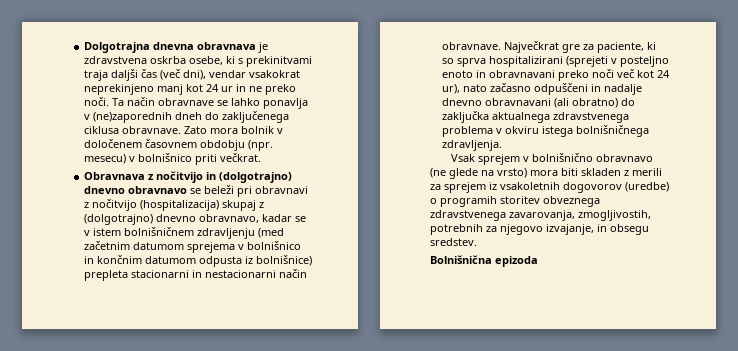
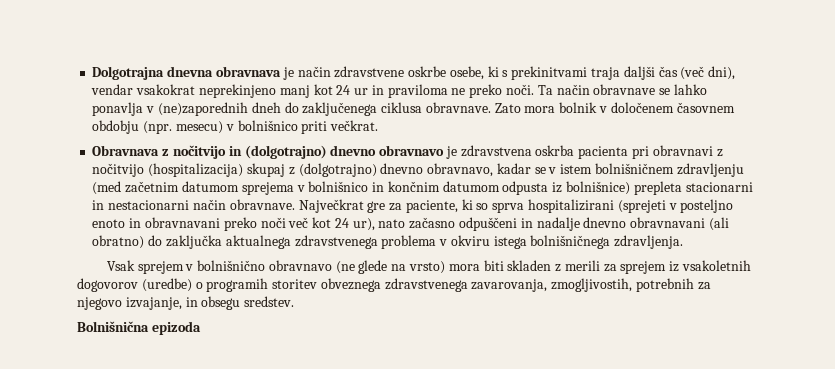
- Dolgotrajna dnevna obravnava je zdravstvena oskrba osebe, ki s prekinitvami traja daljši čas (več dni), vendar vsakokrat neprekinjeno manj kot 24 ur in ne preko noči.
+ Dolgotrajna dnevna obravnava je način zdravstvene oskrbe osebe, ki s prekinitvami traja daljši čas (več dni), vendar vsakokrat neprekinjeno manj kot 24 ur in praviloma ne preko noči.
- Obravnava z nočitvijo in (dolgotrajno) dnevno obravnavo se beleži pri obravnavi z nočitvijo (hospitalizacija) skupaj z (dolgotrajno) dnevno obravnavo, kadar se v istem bolnišničnem zdravljenju (med začetnim datumom sprejema v bolnišnico in končnim datumom odpusta iz bolnišnice) prepleta stacionarni in nestacionarni način obravnave.
+ Obravnava z nočitvijo in (dolgotrajno) dnevno obravnavo je zdravstvena oskrba pacienta pri obravnavi z nočitvijo (hospitalizacija) skupaj z (dolgotrajno) dnevno obravnavo, kadar se v istem bolnišničnem zdravljenju (med začetnim datumom sprejema v bolnišnico in končnim datumom odpusta iz bolnišnice) prepleta stacionarni in nestacionarni način obravnave.

